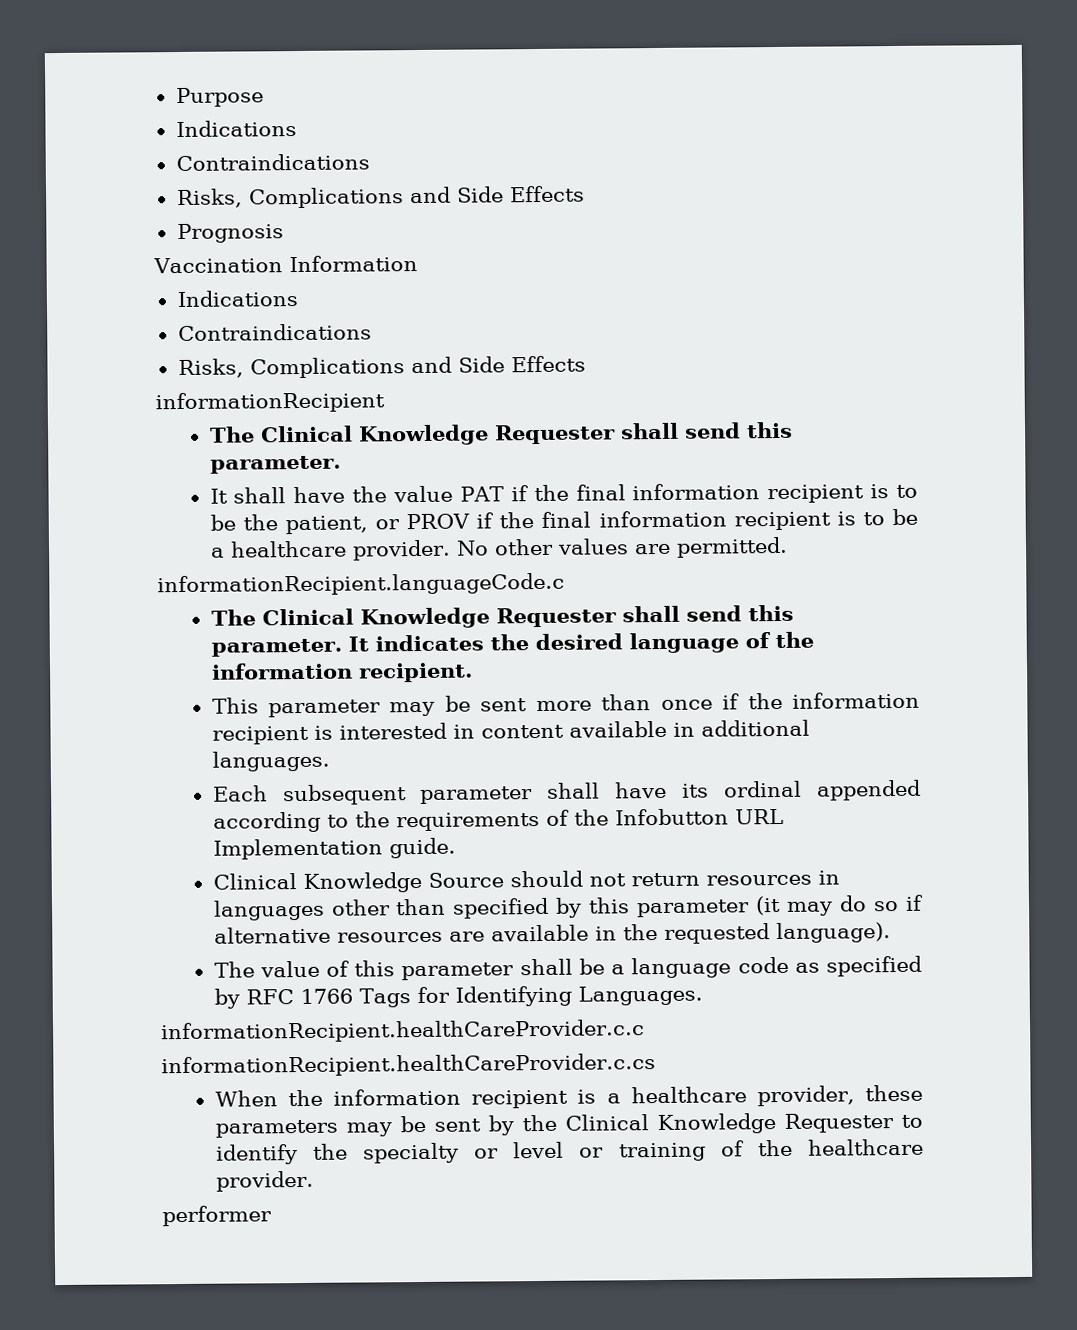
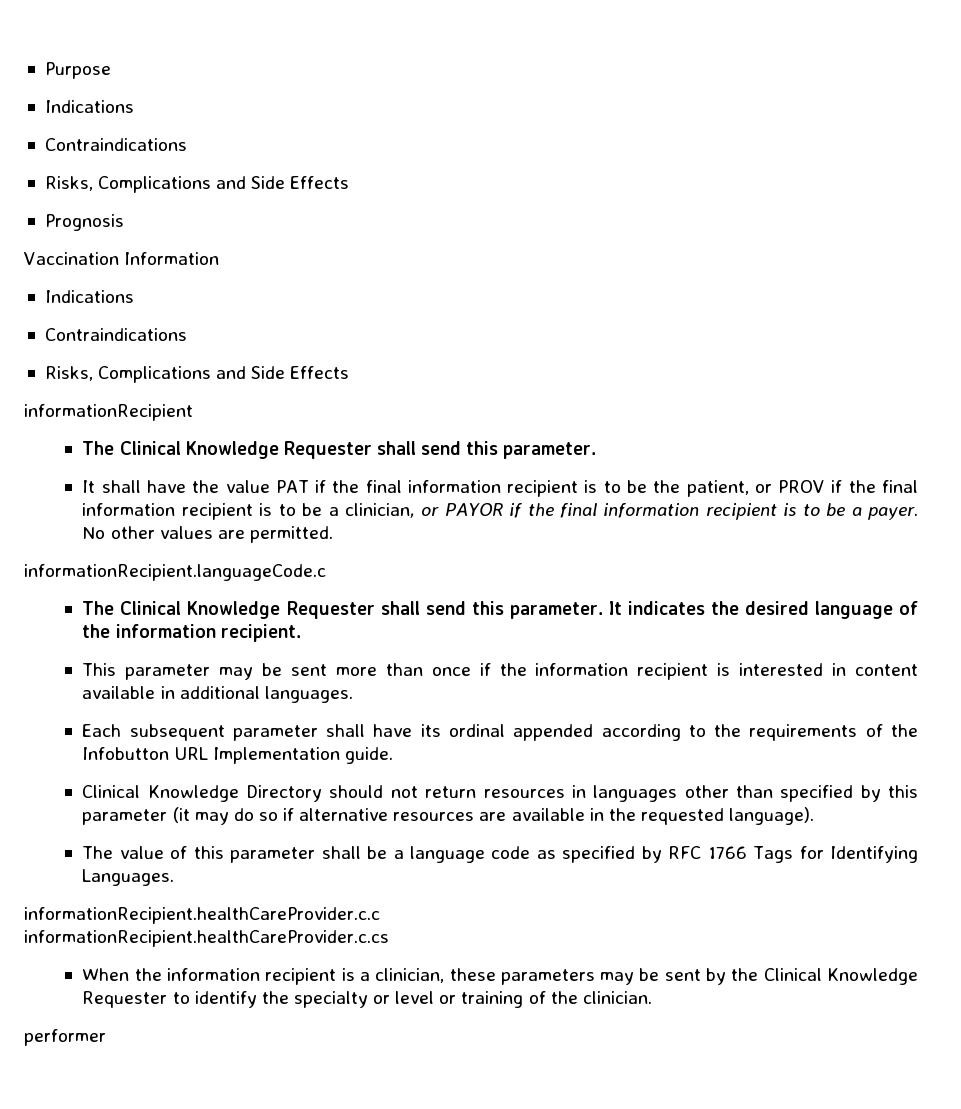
- It shall have the value PAT if the final information recipient is to be the patient, or PROV if the final information recipient is to be a healthcare provider.
+ It shall have the value PAT if the final information recipient is to be the patient, or PROV if the final information recipient is to be a clinician, or PAYOR if the final information recipient is to be a payer.
- Clinical Knowledge Source should not return resources in languages other than specified by this parameter (it may do so if alternative resources are available in the requested language).
+ Clinical Knowledge Directory should not return resources in languages other than specified by this parameter (it may do so if alternative resources are available in the requested language).
- When the information recipient is a healthcare provider, these parameters may be sent by the Clinical Knowledge Requester to identify the specialty or level or training of the healthcare provider.
+ When the information recipient is a clinician, these parameters may be sent by the Clinical Knowledge Requester to identify the specialty or level or training of the clinician.

